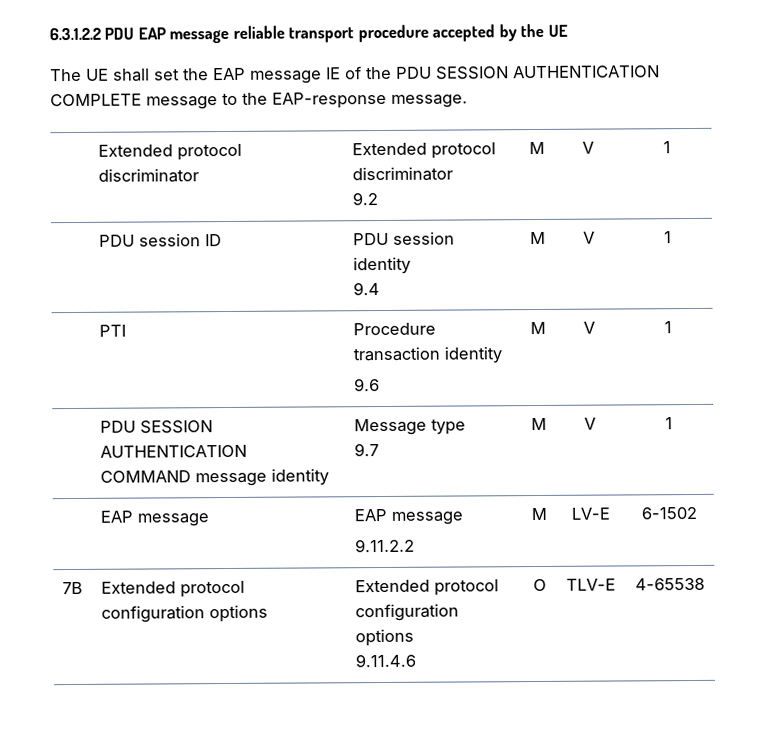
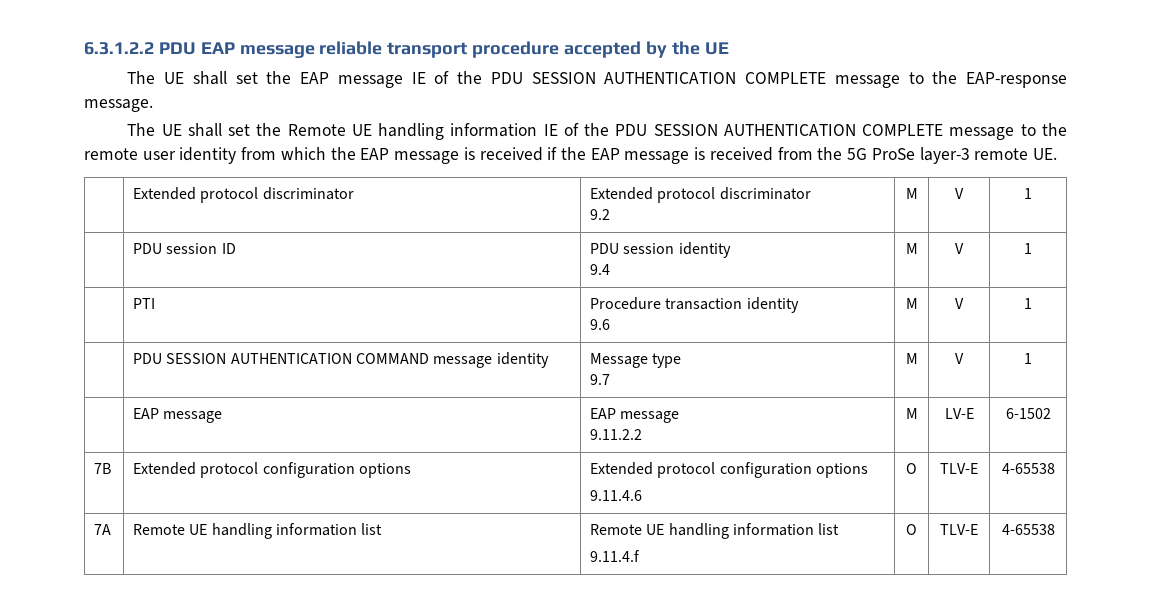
+ The UE shall set the Remote UE handling information IE of the PDU SESSION AUTHENTICATION COMPLETE message to the remote user identity from which the EAP message is received if the EAP message is received from the 5G ProSe layer-3 remote UE.
+ 7A | Remote UE handling information list | Remote UE handling information list
+ 9.11.4.f | O | TLV-E | 4-65538

